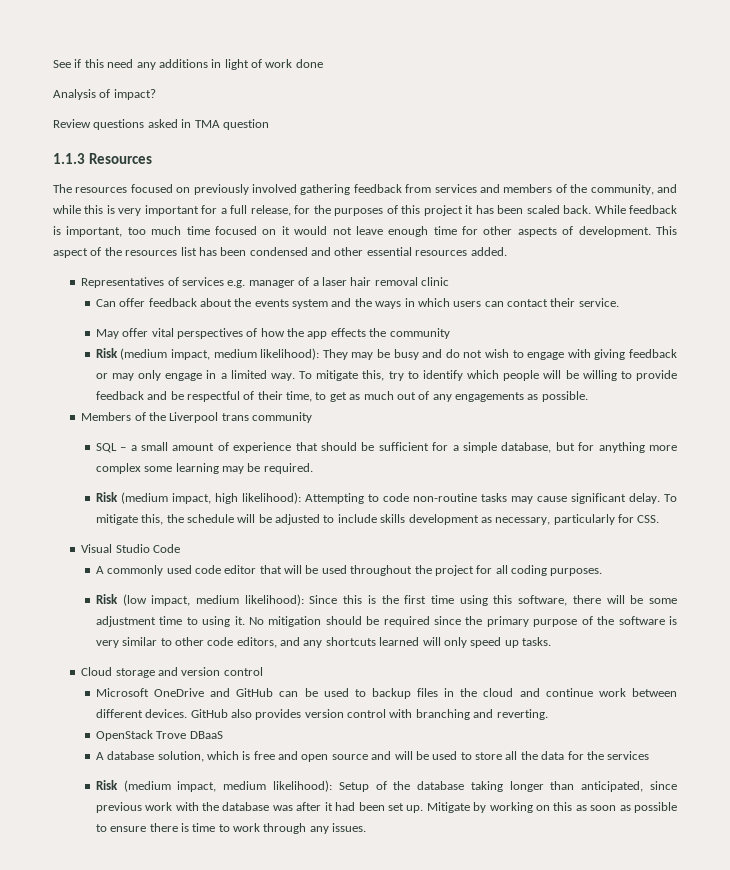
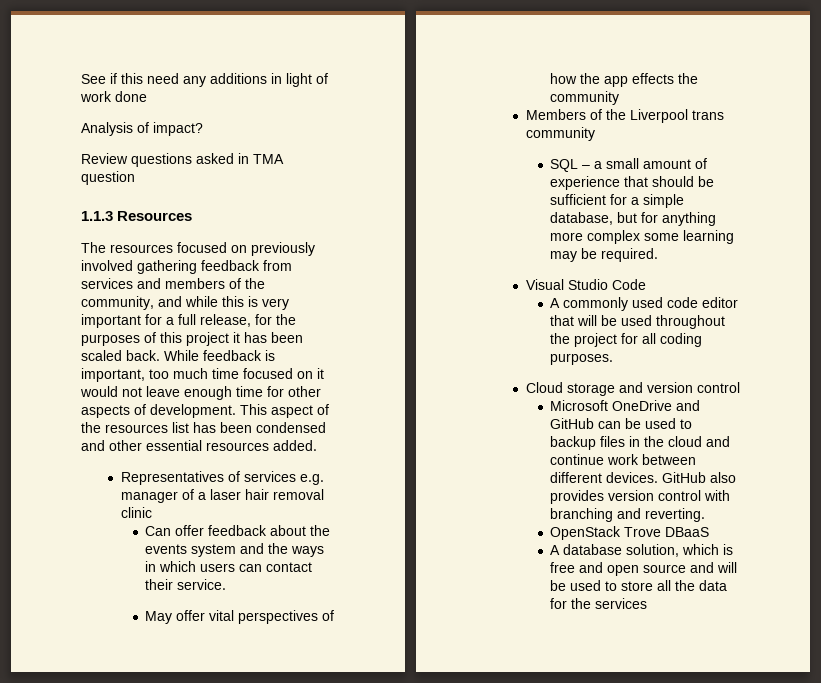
- Risk (medium impact, medium likelihood): They may be busy and do not wish to engage with giving feedback or may only engage in a limited way. To mitigate this, try to identify which people will be willing to provide feedback and be respectful of their time, to get as much out of any engagements as possible.
- Risk (medium impact, high likelihood): Attempting to code non-routine tasks may cause significant delay. To mitigate this, the schedule will be adjusted to include skills development as necessary, particularly for CSS.
- Risk (low impact, medium likelihood): Since this is the first time using this software, there will be some adjustment time to using it. No mitigation should be required since the primary purpose of the software is very similar to other code editors, and any shortcuts learned will only speed up tasks.
- Risk (medium impact, medium likelihood): Setup of the database taking longer than anticipated, since previous work with the database was after it had been set up. Mitigate by working on this as soon as possible to ensure there is time to work through any issues.

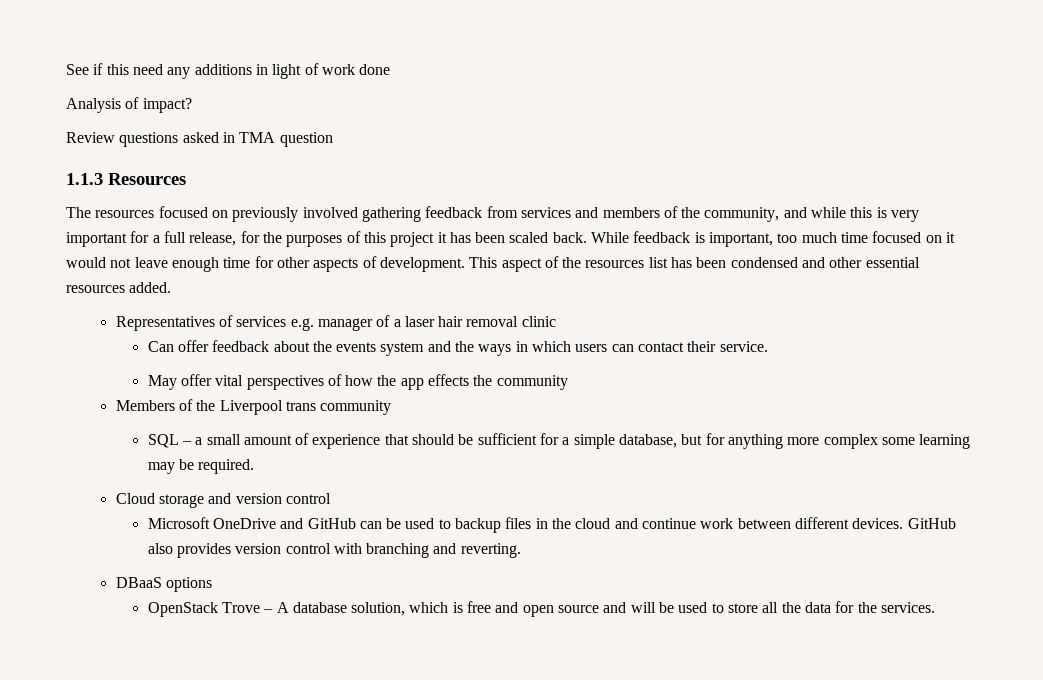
- Visual Studio Code
- A commonly used code editor that will be used throughout the project for all coding purposes.
+ DBaaS options
- OpenStack Trove DBaaS
- A database solution, which is free and open source and will be used to store all the data for the services
+ OpenStack Trove – A database solution, which is free and open source and will be used to store all the data for the services.

